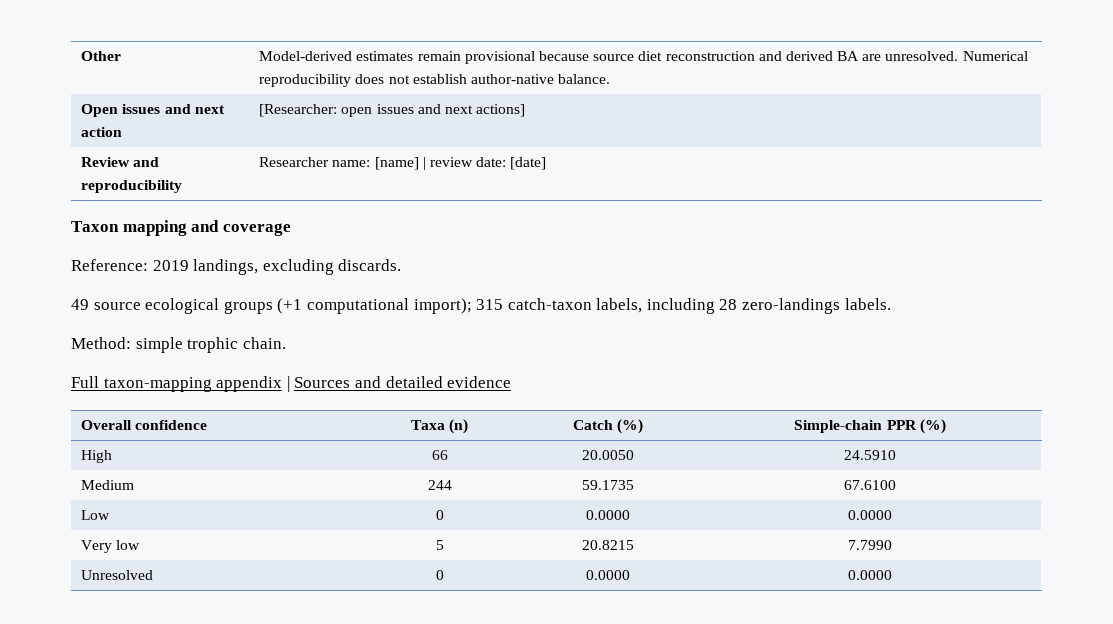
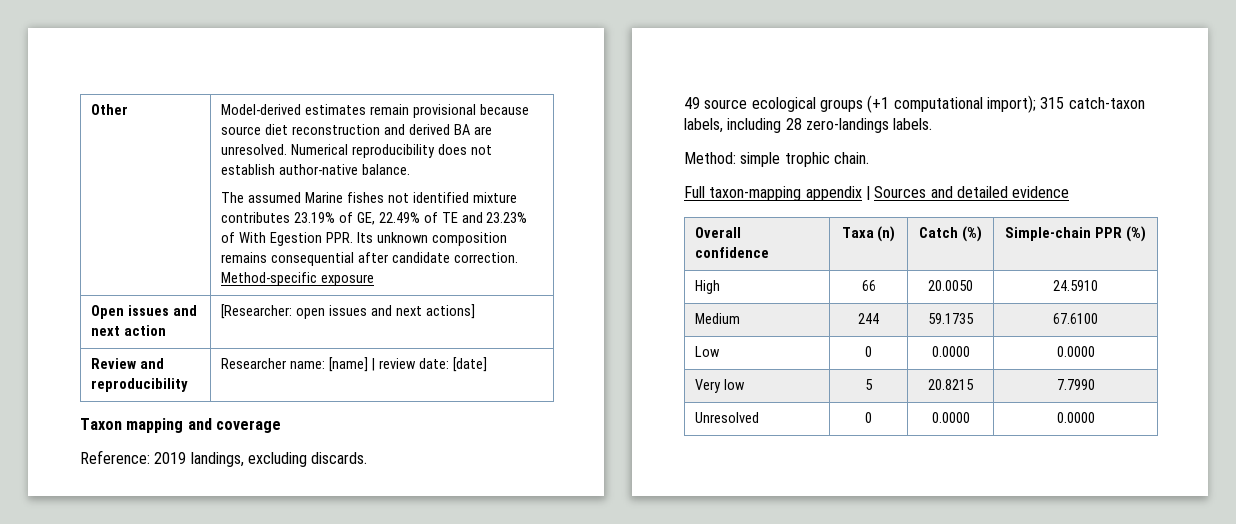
+ The assumed Marine fishes not identified mixture contributes 23.19% of GE, 22.49% of TE and 23.23% of With Egestion PPR. Its unknown composition remains consequential after candidate correction. Method-specific exposure

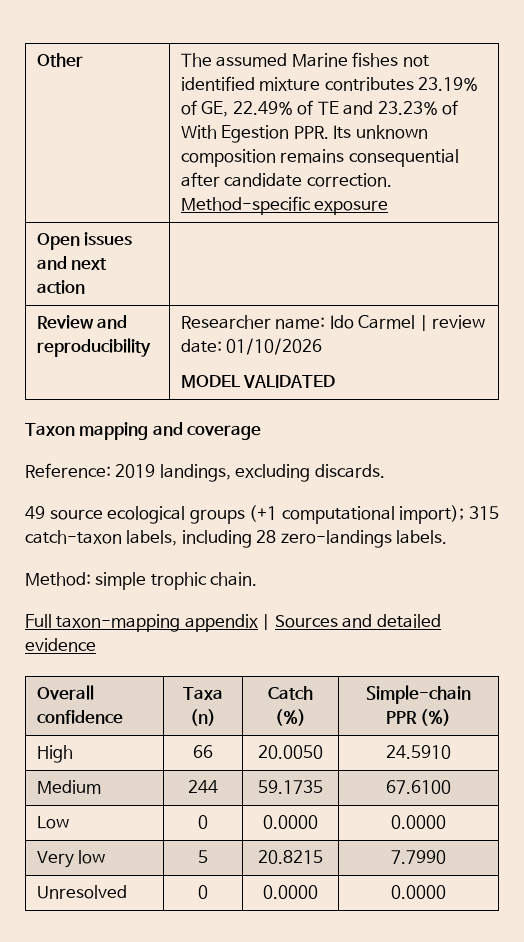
- Model-derived estimates remain provisional because source diet reconstruction and derived BA are unresolved. Numerical reproducibility does not establish author-native balance.
- Open issues and next action | [Researcher: open issues and next actions]
+ Open issues and next action |
- Review and reproducibility | Researcher name: [name] | review date: [date]
+ Review and reproducibility | Researcher name: Ido Carmel | review date: 01/10/2026
+ MODEL VALIDATED

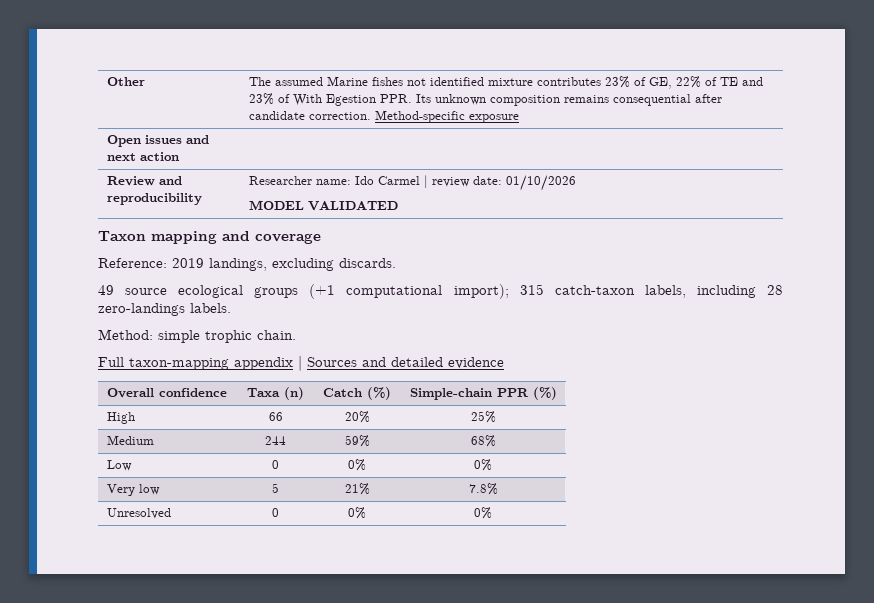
- Other | The assumed Marine fishes not identified mixture contributes 23.19% of GE, 22.49% of TE and 23.23% of With Egestion PPR. Its unknown composition remains consequential after candidate correction. Method-specific exposure
+ Other | The assumed Marine fishes not identified mixture contributes 23% of GE, 22% of TE and 23% of With Egestion PPR. Its unknown composition remains consequential after candidate correction. Method-specific exposure
- High | 66 | 20.0050 | 24.5910
+ High | 66 | 20% | 25%
- Medium | 244 | 59.1735 | 67.6100
+ Medium | 244 | 59% | 68%
- Low | 0 | 0.0000 | 0.0000
+ Low | 0 | 0% | 0%
- Very low | 5 | 20.8215 | 7.7990
+ Very low | 5 | 21% | 7.8%
- Unresolved | 0 | 0.0000 | 0.0000
+ Unresolved | 0 | 0% | 0%

